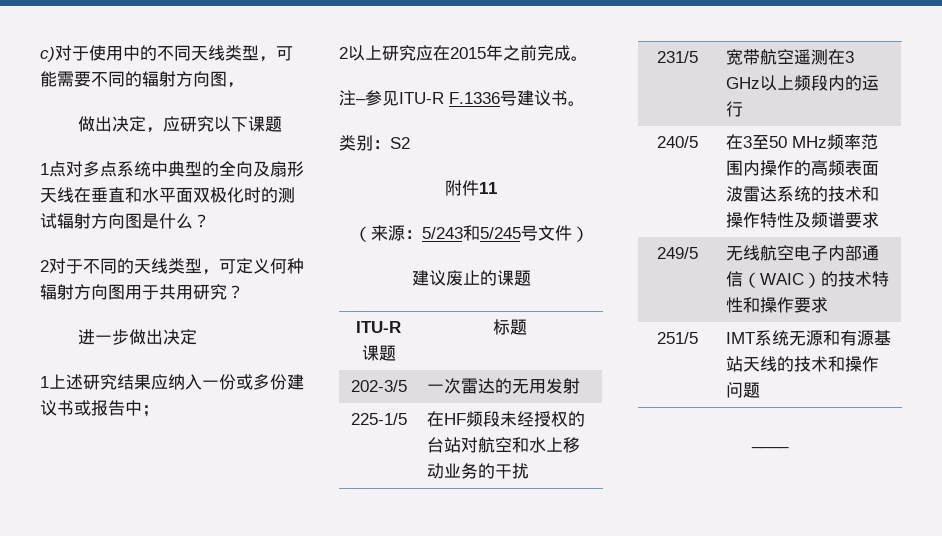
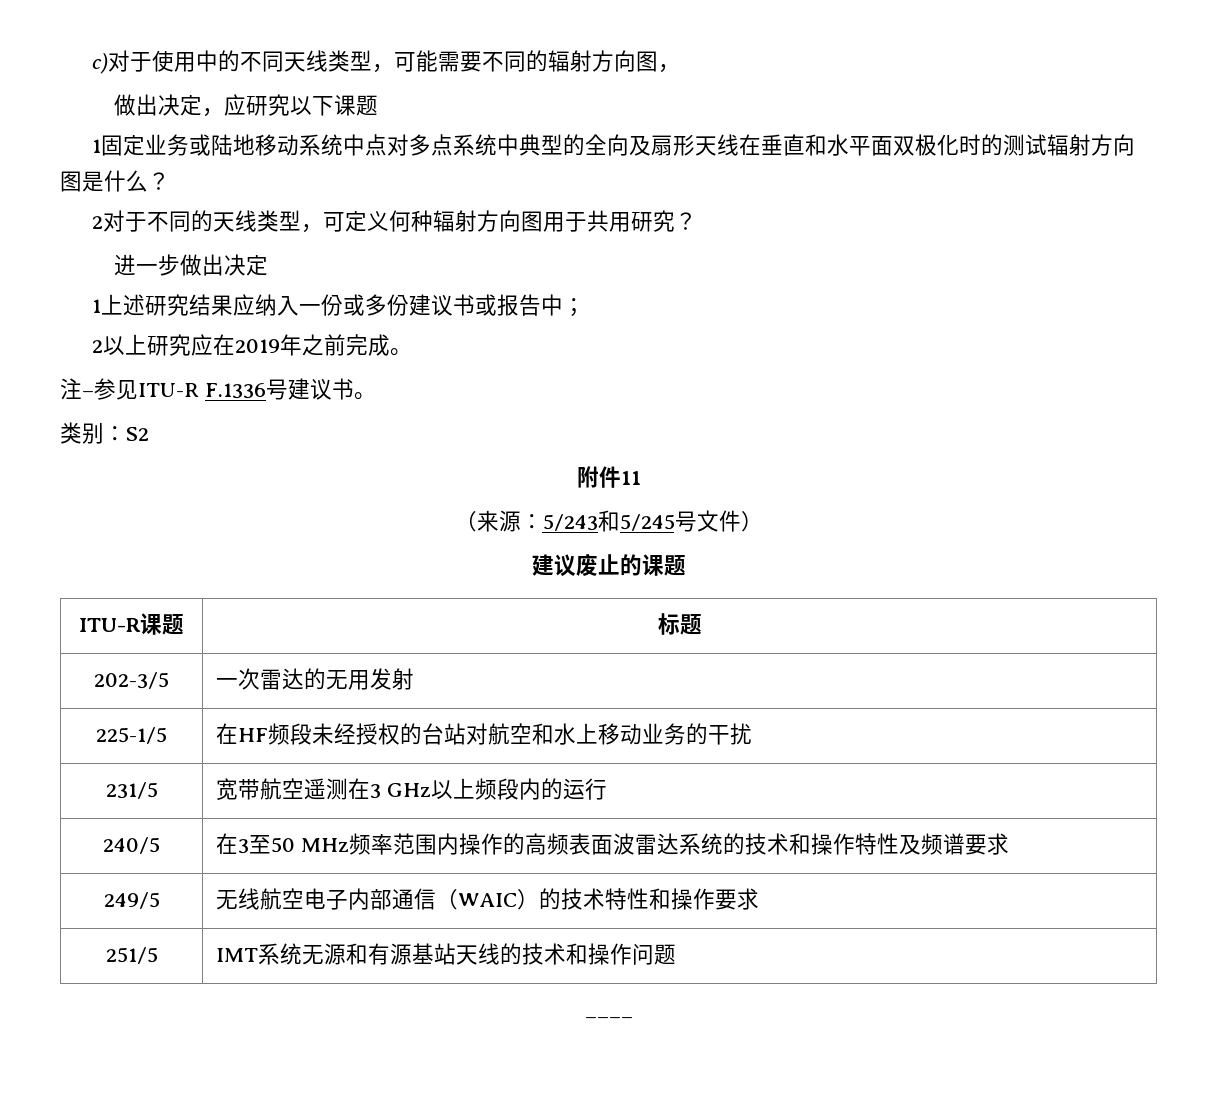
- 1点对多点系统中典型的全向及扇形天线在垂直和水平面双极化时的测试辐射方向图是什么？
+ 1固定业务或陆地移动系统中点对多点系统中典型的全向及扇形天线在垂直和水平面双极化时的测试辐射方向图是什么？
- 2以上研究应在2015年之前完成。
+ 2以上研究应在2019年之前完成。

